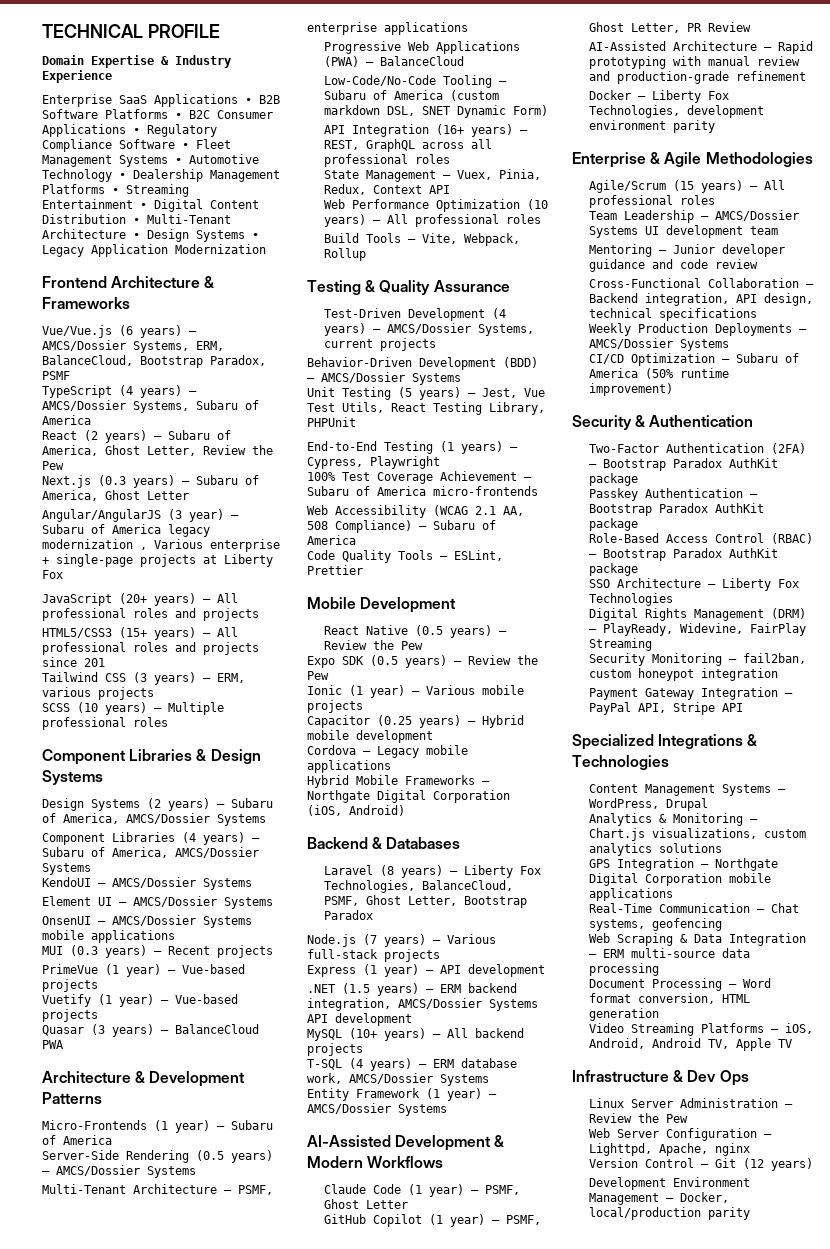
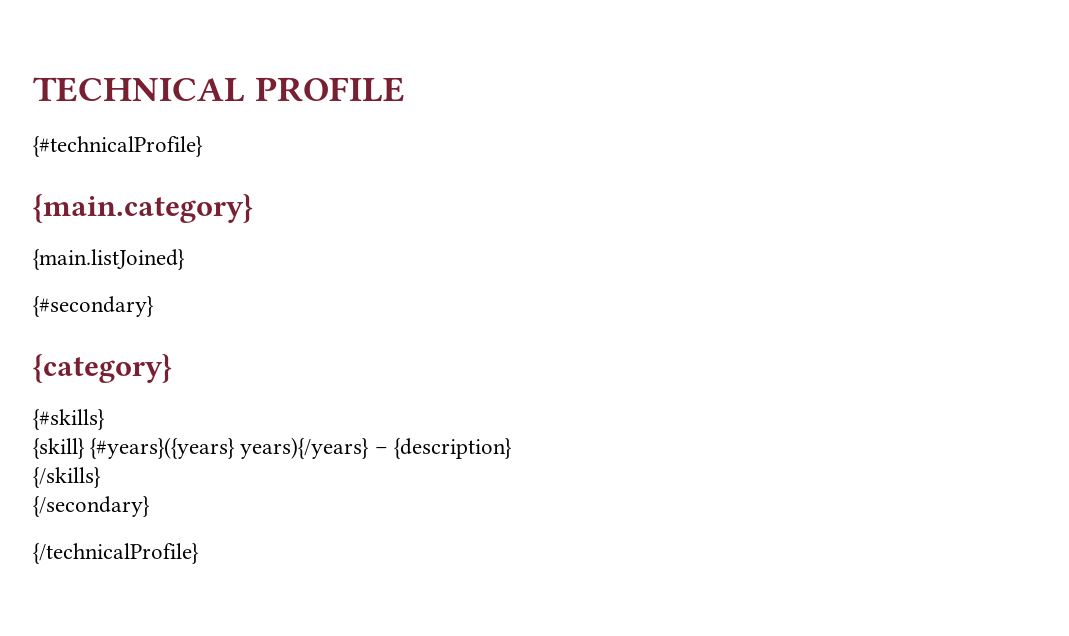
- Domain Expertise & Industry Experience
- Enterprise SaaS Applications • B2B Software Platforms • B2C Consumer Applications • Regulatory Compliance Software • Fleet Management Systems • Automotive Technology • Dealership Management Platforms • Streaming Entertainment • Digital Content Distribution • Multi-Tenant Architecture • Design Systems • Legacy Application Modernization
- Frontend Architecture & Frameworks
- Vue/Vue.js (6 years) – AMCS/Dossier Systems, ERM, BalanceCloud, Bootstrap Paradox, PSMF
- TypeScript (4 years) – AMCS/Dossier Systems, Subaru of America
- React (2 years) – Subaru of America, Ghost Letter, Review the Pew
- Next.js (0.3 years) – Subaru of America, Ghost Letter
- Angular/AngularJS (3 year) – Subaru of America legacy modernization , Various enterprise + single-page projects at Liberty Fox
- JavaScript (20+ years) – All professional roles and projects
- HTML5/CSS3 (15+ years) – All professional roles and projects since 201
- Tailwind CSS (3 years) – ERM, various projects
- SCSS (10 years) – Multiple professional roles
- Component Libraries & Design Systems
- Design Systems (2 years) – Subaru of America, AMCS/Dossier Systems
- Component Libraries (4 years) – Subaru of America, AMCS/Dossier Systems
- KendoUI – AMCS/Dossier Systems
- Element UI – AMCS/Dossier Systems
- OnsenUI – AMCS/Dossier Systems mobile applications
- MUI (0.3 years) – Recent projects
- PrimeVue (1 year) – Vue-based projects
- Vuetify (1 year) – Vue-based projects
- Quasar (3 years) – BalanceCloud PWA
- Architecture & Development Patterns
- Micro-Frontends (1 year) – Subaru of America
- Server-Side Rendering (0.5 years) – AMCS/Dossier Systems
- Multi-Tenant Architecture – PSMF, enterprise applications
- Progressive Web Applications (PWA) – BalanceCloud
- Low-Code/No-Code Tooling – Subaru of America (custom markdown DSL, SNET Dynamic Form)
- API Integration (16+ years) – REST, GraphQL across all professional roles
- State Management – Vuex, Pinia, Redux, Context API
- Web Performance Optimization (10 years) – All professional roles
- Build Tools – Vite, Webpack, Rollup
- Testing & Quality Assurance
- Test-Driven Development (4 years) – AMCS/Dossier Systems, current projects
- Behavior-Driven Development (BDD) – AMCS/Dossier Systems
- Unit Testing (5 years) – Jest, Vue Test Utils, React Testing Library, PHPUnit
- End-to-End Testing (1 years) – Cypress, Playwright
- 100% Test Coverage Achievement – Subaru of America micro-frontends
- Web Accessibility (WCAG 2.1 AA, 508 Compliance) – Subaru of America
- Code Quality Tools – ESLint, Prettier
- Mobile Development
- React Native (0.5 years) – Review the Pew
- Expo SDK (0.5 years) – Review the Pew
- Ionic (1 year) – Various mobile projects
- Capacitor (0.25 years) – Hybrid mobile development
- Cordova – Legacy mobile applications
- Hybrid Mobile Frameworks – Northgate Digital Corporation (iOS, Android)
- Backend & Databases
- Laravel (8 years) – Liberty Fox Technologies, BalanceCloud, PSMF, Ghost Letter, Bootstrap Paradox
- Node.js (7 years) – Various full-stack projects
- Express (1 year) – API development
- .NET (1.5 years) – ERM backend integration, AMCS/Dossier Systems API development
- MySQL (10+ years) – All backend projects
- T-SQL (4 years) – ERM database work, AMCS/Dossier Systems
- Entity Framework (1 year) – AMCS/Dossier Systems
- AI-Assisted Development & Modern Workflows
- Claude Code (1 year) – PSMF, Ghost Letter
- GitHub Copilot (1 year) – PSMF, Ghost Letter, PR Review
- AI-Assisted Architecture – Rapid prototyping with manual review and production-grade refinement
- Docker – Liberty Fox Technologies, development environment parity
- Enterprise & Agile Methodologies
- Agile/Scrum (15 years) – All professional roles
- Team Leadership – AMCS/Dossier Systems UI development team
- Mentoring – Junior developer guidance and code review
- Cross-Functional Collaboration – Backend integration, API design, technical specifications
- Weekly Production Deployments – AMCS/Dossier Systems
- CI/CD Optimization – Subaru of America (50% runtime improvement)
- Security & Authentication
- Two-Factor Authentication (2FA) – Bootstrap Paradox AuthKit package
- Passkey Authentication – Bootstrap Paradox AuthKit package
- Role-Based Access Control (RBAC) – Bootstrap Paradox AuthKit package
- SSO Architecture – Liberty Fox Technologies
- Digital Rights Management (DRM) – PlayReady, Widevine, FairPlay Streaming
- Security Monitoring – fail2ban, custom honeypot integration
- Payment Gateway Integration – PayPal API, Stripe API
- Specialized Integrations & Technologies
- Content Management Systems – WordPress, Drupal
- Analytics & Monitoring – Chart.js visualizations, custom analytics solutions
- GPS Integration – Northgate Digital Corporation mobile applications
- Real-Time Communication – Chat systems, geofencing
- Web Scraping & Data Integration – ERM multi-source data processing
- Document Processing – Word format conversion, HTML generation
- Video Streaming Platforms – iOS, Android, Android TV, Apple TV
- Infrastructure & Dev Ops
- Linux Server Administration – Review the Pew
- Web Server Configuration – Lighttpd, Apache, nginx
- Version Control – Git (12 years)
- Development Environment Management – Docker, local/production parity
+ {#technicalProfile}
+ {main.category}
+ {main.listJoined}
+ {#secondary}
+ {category}
+ {#skills}
+ {skill} {#years}({years} years){/years} – {description}
+ {/skills}
+ {/secondary}
+ {/technicalProfile}

